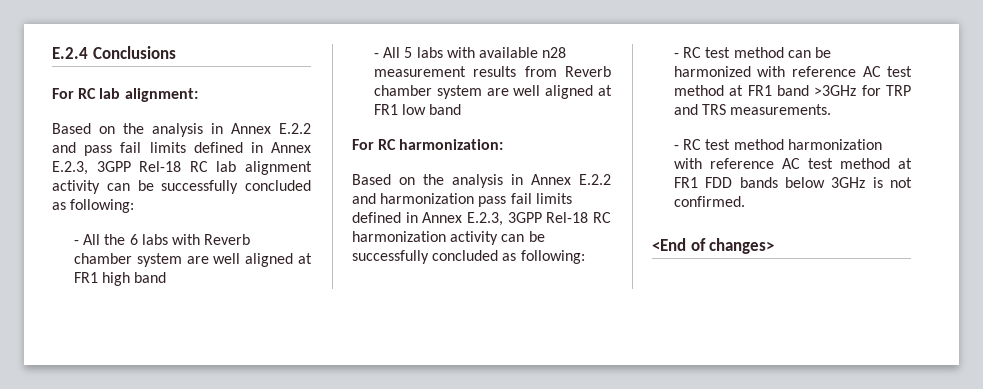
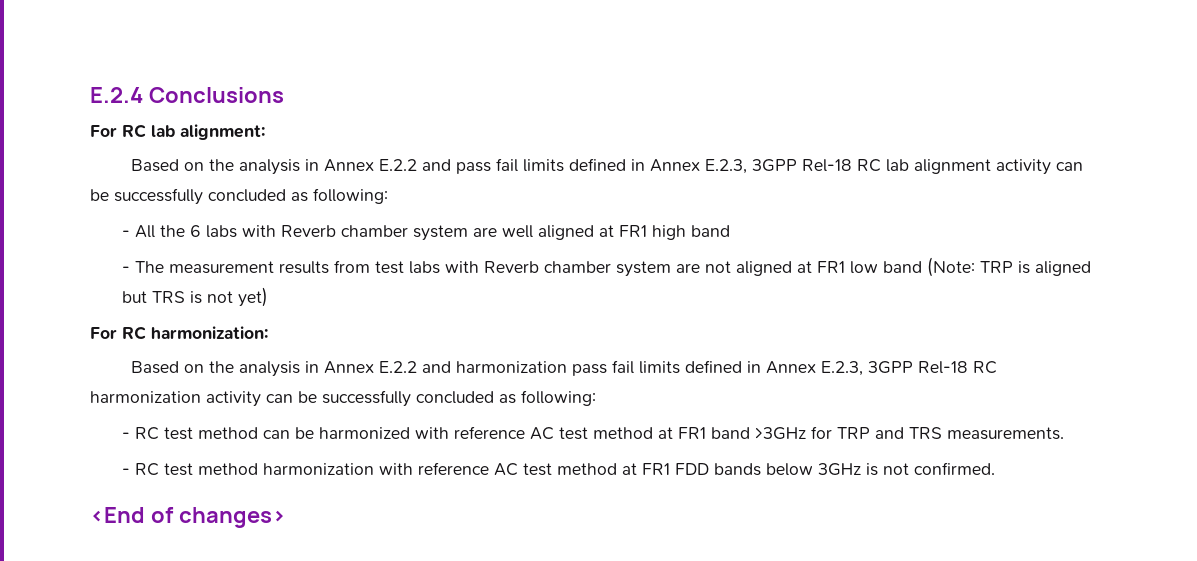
- - All 5 labs with available n28 measurement results from Reverb chamber system are well aligned at FR1 low band
+ - The measurement results from test labs with Reverb chamber system are not aligned at FR1 low band (Note: TRP is aligned but TRS is not yet)

